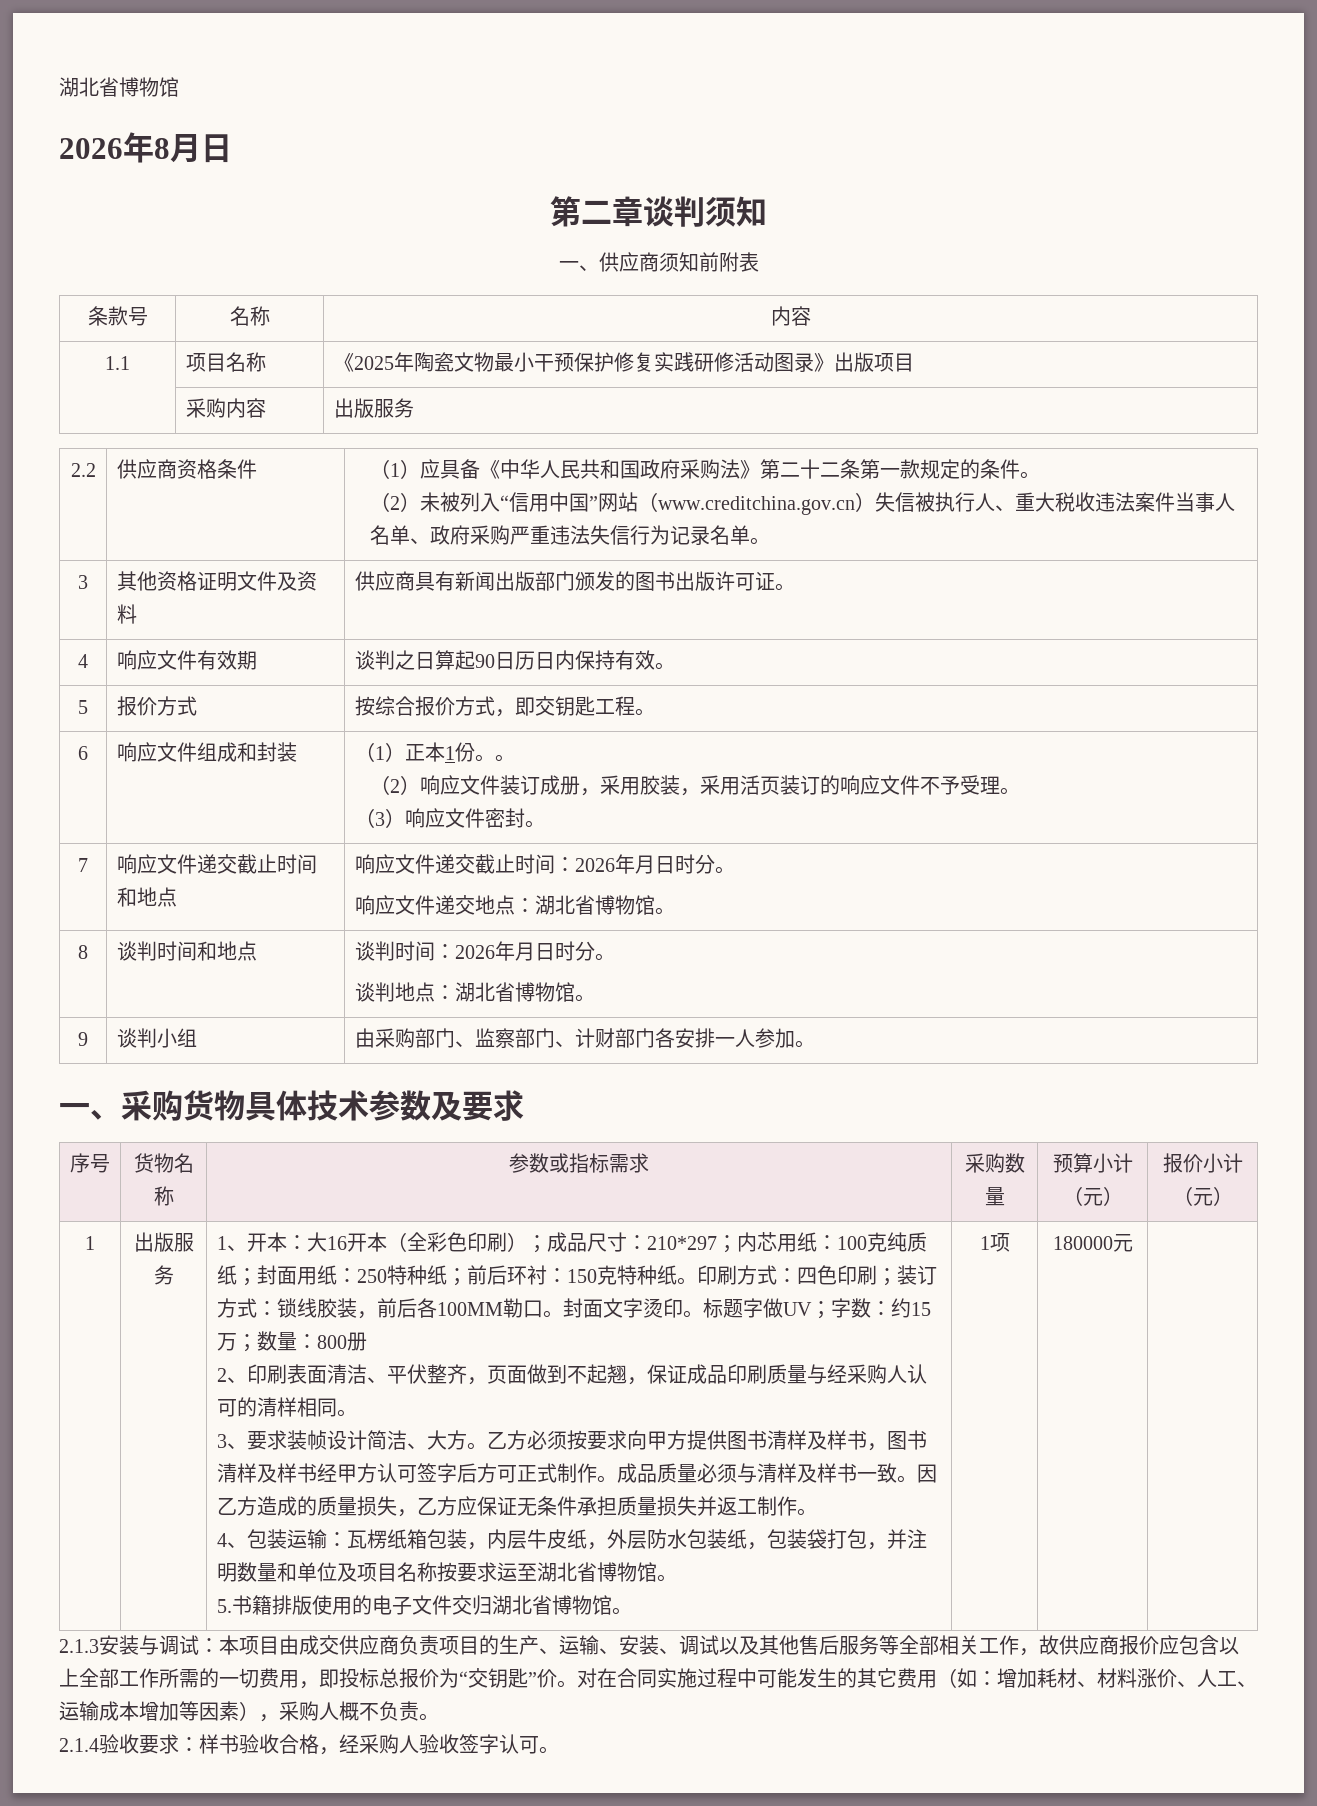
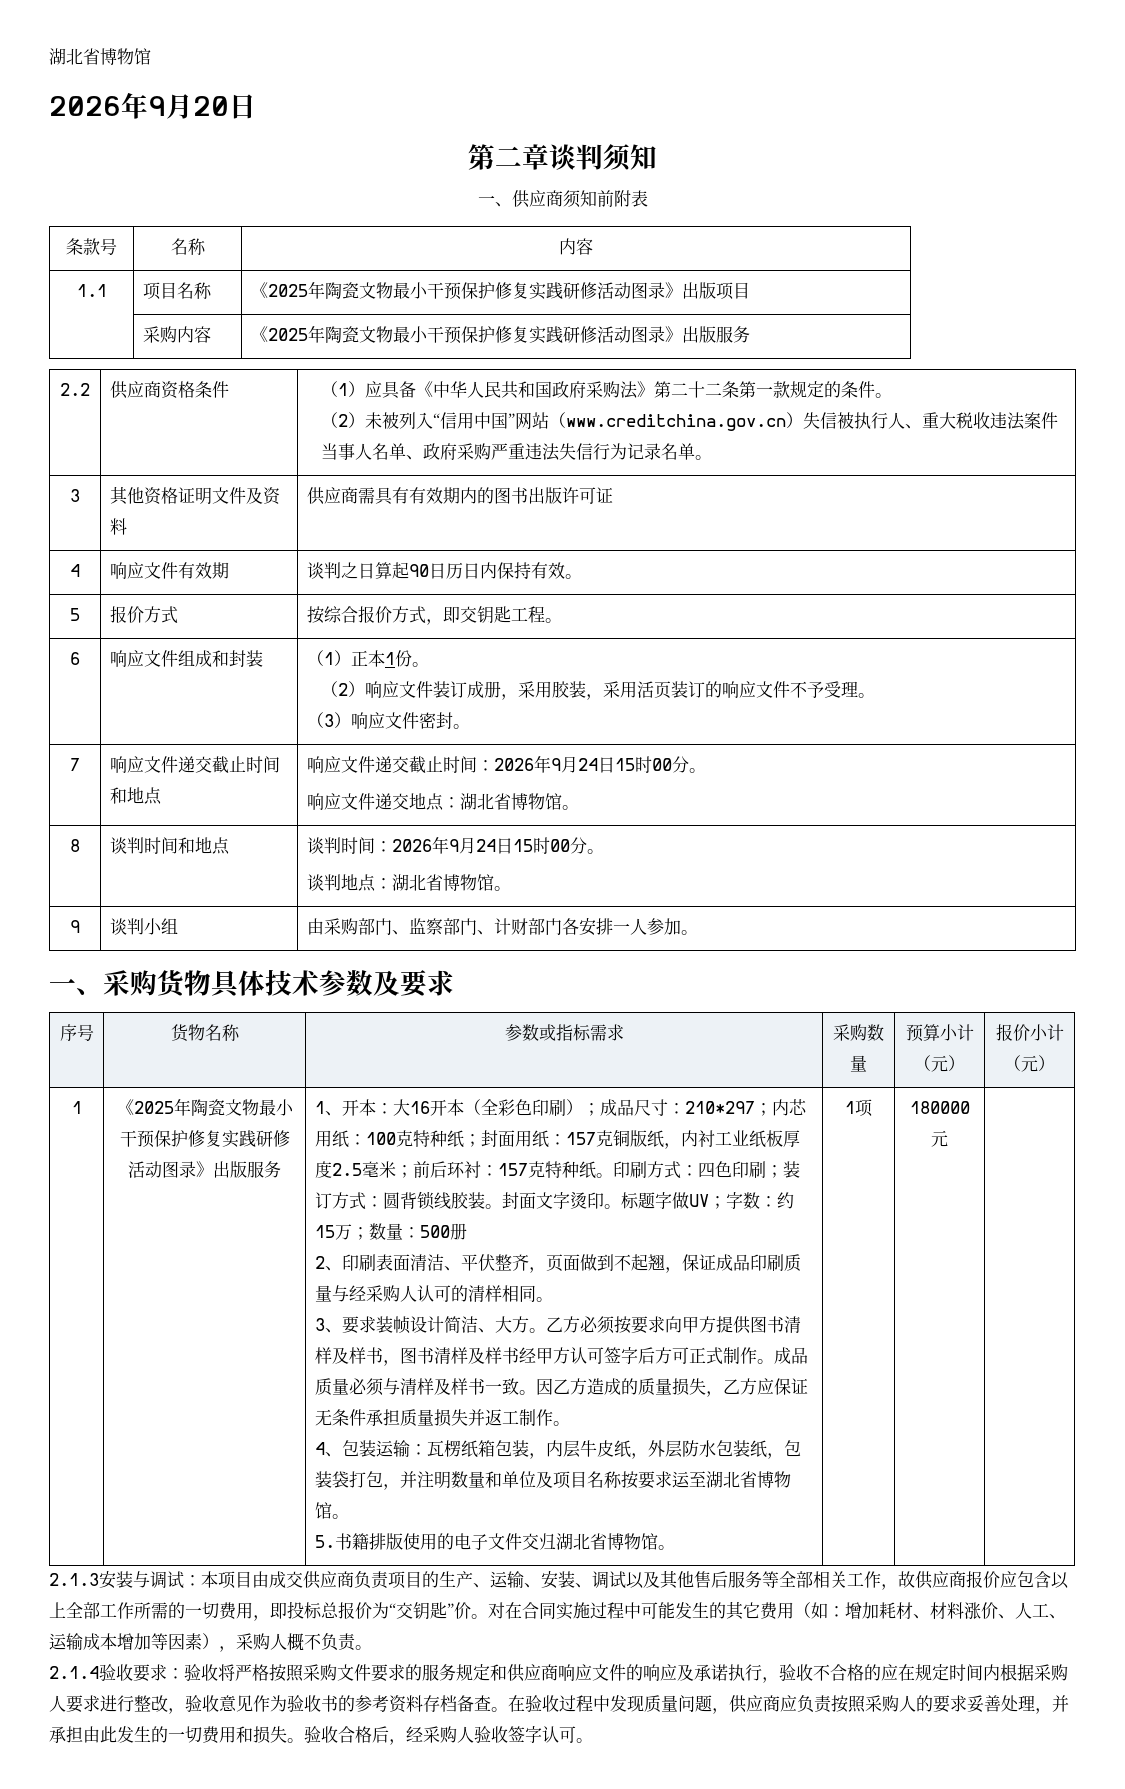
- 2026年8月日
+ 2026年9月20日
- | 采购内容 | 出版服务
+ | 采购内容 | 《2025年陶瓷文物最小干预保护修复实践研修活动图录》出版服务
- 3 | 其他资格证明文件及资料 | 供应商具有新闻出版部门颁发的图书出版许可证。
+ 3 | 其他资格证明文件及资料 | 供应商需具有有效期内的图书出版许可证
- 6 | 响应文件组成和封装 | （1）正本1份。。
+ 6 | 响应文件组成和封装 | （1）正本1份。
- 7 | 响应文件递交截止时间和地点 | 响应文件递交截止时间：2026年月日时分。
+ 7 | 响应文件递交截止时间和地点 | 响应文件递交截止时间：2026年9月24日15时00分。
- 8 | 谈判时间和地点 | 谈判时间：2026年月日时分。
+ 8 | 谈判时间和地点 | 谈判时间：2026年9月24日15时00分。
- 1 | 出版服务
+ 1 | 《2025年陶瓷文物最小干预保护修复实践研修活动图录》出版服务
- 1、开本：大16开本（全彩色印刷）；成品尺寸：210*297；内芯用纸：100克纯质纸；封面用纸：250特种纸；前后环衬：150克特种纸。
+ 1、开本：大16开本（全彩色印刷）；成品尺寸：210*297；内芯用纸：100克特种纸；封面用纸：157克铜版纸，内衬工业纸板厚度2.5毫米；前后环衬：157克特种纸。
- 印刷方式：四色印刷；装订方式：锁线胶装，前后各100MM勒口。
+ 印刷方式：四色印刷；装订方式：圆背锁线胶装。
- 标题字做UV；字数：约15万；数量：800册
+ 标题字做UV；字数：约15万；数量：500册
- 2.1.4验收要求：样书验收合格，经采购人验收签字认可。
+ 2.1.4验收要求：验收将严格按照采购文件要求的服务规定和供应商响应文件的响应及承诺执行，验收不合格的应在规定时间内根据采购人要求进行整改，验收意见作为验收书的参考资料存档备查。在验收过程中发现质量问题，供应商应负责按照采购人的要求妥善处理，并承担由此发生的一切费用和损失。验收合格后，经采购人验收签字认可。

